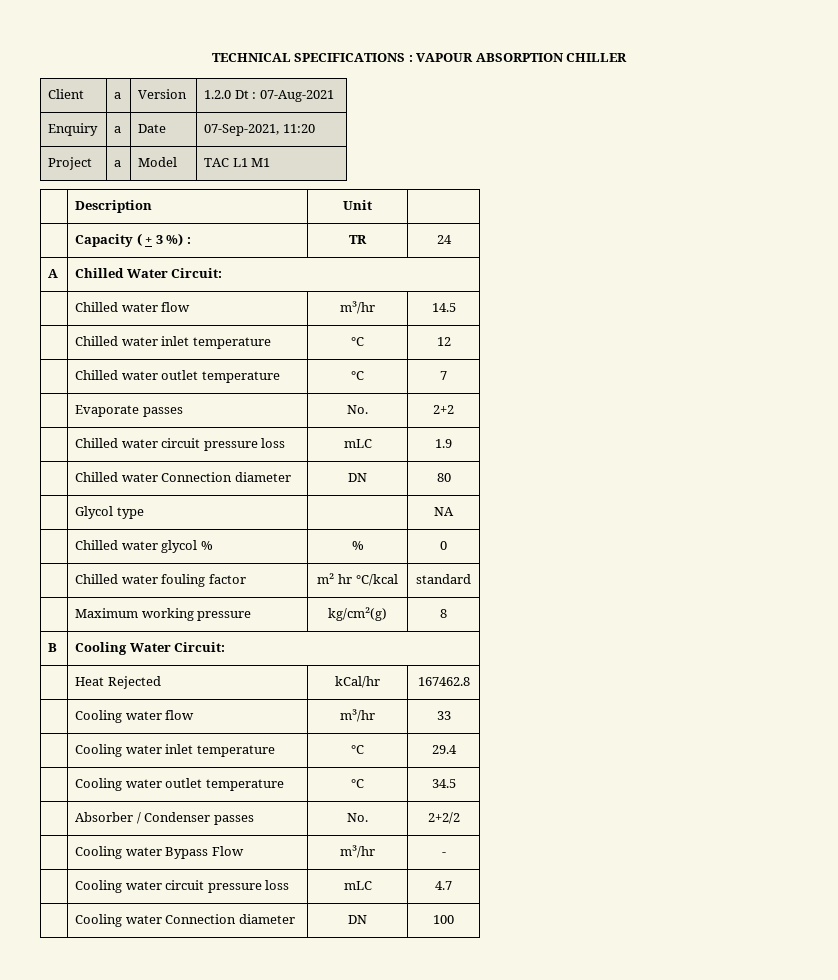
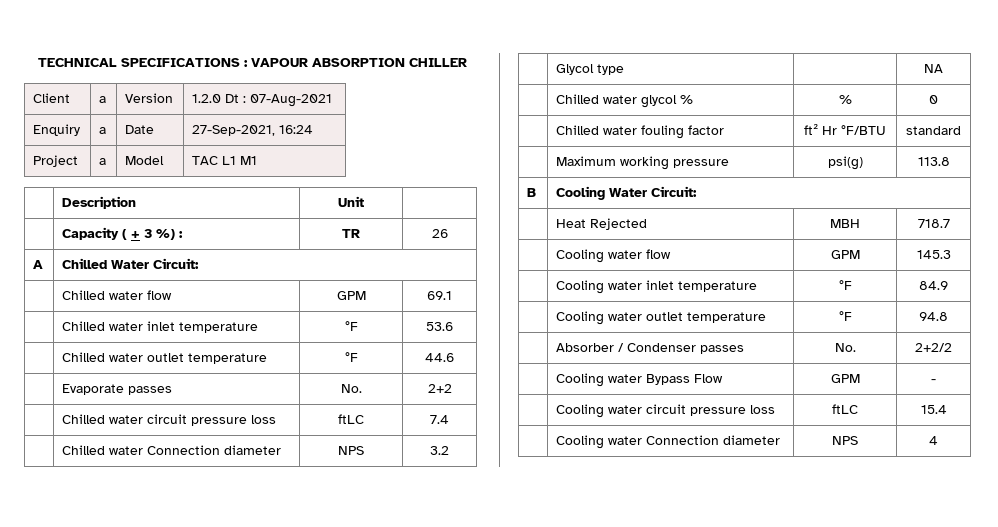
- Enquiry | a | Date | 07-Sep-2021, 11:20
+ Enquiry | a | Date | 27-Sep-2021, 16:24
- | Capacity ( + 3 %) : | TR | 24
+ | Capacity ( + 3 %) : | TR | 26
- | Chilled water flow | m³/hr | 14.5
+ | Chilled water flow | GPM | 69.1
- | Chilled water inlet temperature | °C | 12
+ | Chilled water inlet temperature | °F | 53.6
- | Chilled water outlet temperature | °C | 7
+ | Chilled water outlet temperature | °F | 44.6
- | Chilled water circuit pressure loss | mLC | 1.9
+ | Chilled water circuit pressure loss | ftLC | 7.4
- | Chilled water Connection diameter | DN | 80
+ | Chilled water Connection diameter | NPS | 3.2
- | Chilled water fouling factor | m² hr °C/kcal | standard
+ | Chilled water fouling factor | ft² Hr °F/BTU | standard
- | Maximum working pressure | kg/cm²(g) | 8
+ | Maximum working pressure | psi(g) | 113.8
- | Heat Rejected | kCal/hr | 167462.8
+ | Heat Rejected | MBH | 718.7
- | Cooling water flow | m³/hr | 33
+ | Cooling water flow | GPM | 145.3
- | Cooling water inlet temperature | °C | 29.4
+ | Cooling water inlet temperature | °F | 84.9
- | Cooling water outlet temperature | °C | 34.5
+ | Cooling water outlet temperature | °F | 94.8
- | Cooling water Bypass Flow | m³/hr | -
+ | Cooling water Bypass Flow | GPM | -
- | Cooling water circuit pressure loss | mLC | 4.7
+ | Cooling water circuit pressure loss | ftLC | 15.4
- | Cooling water Connection diameter | DN | 100
+ | Cooling water Connection diameter | NPS | 4

